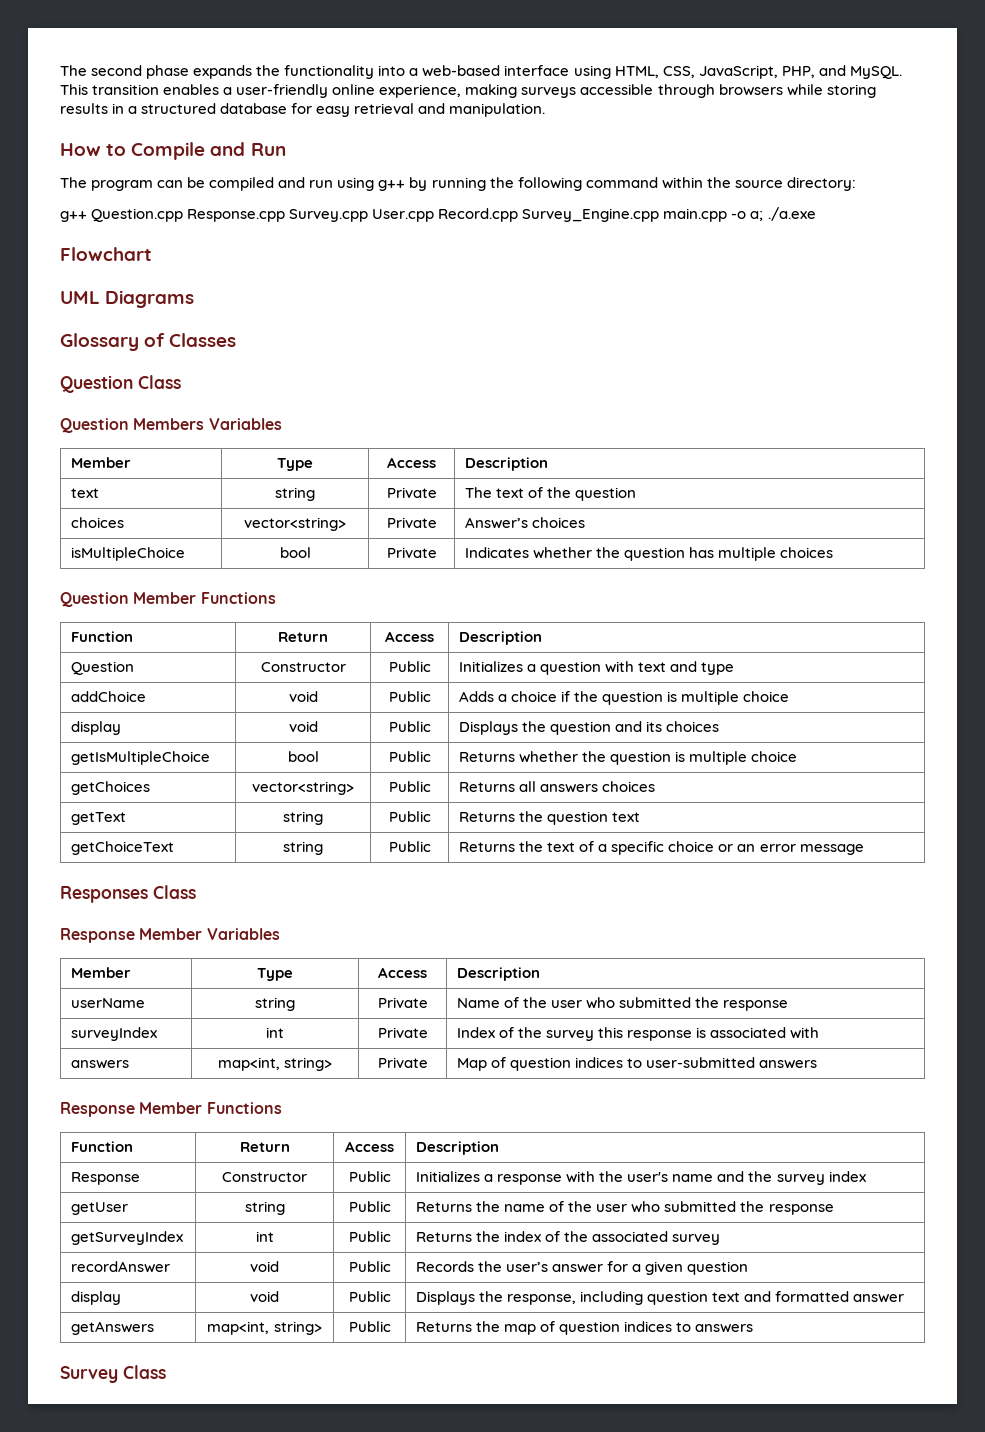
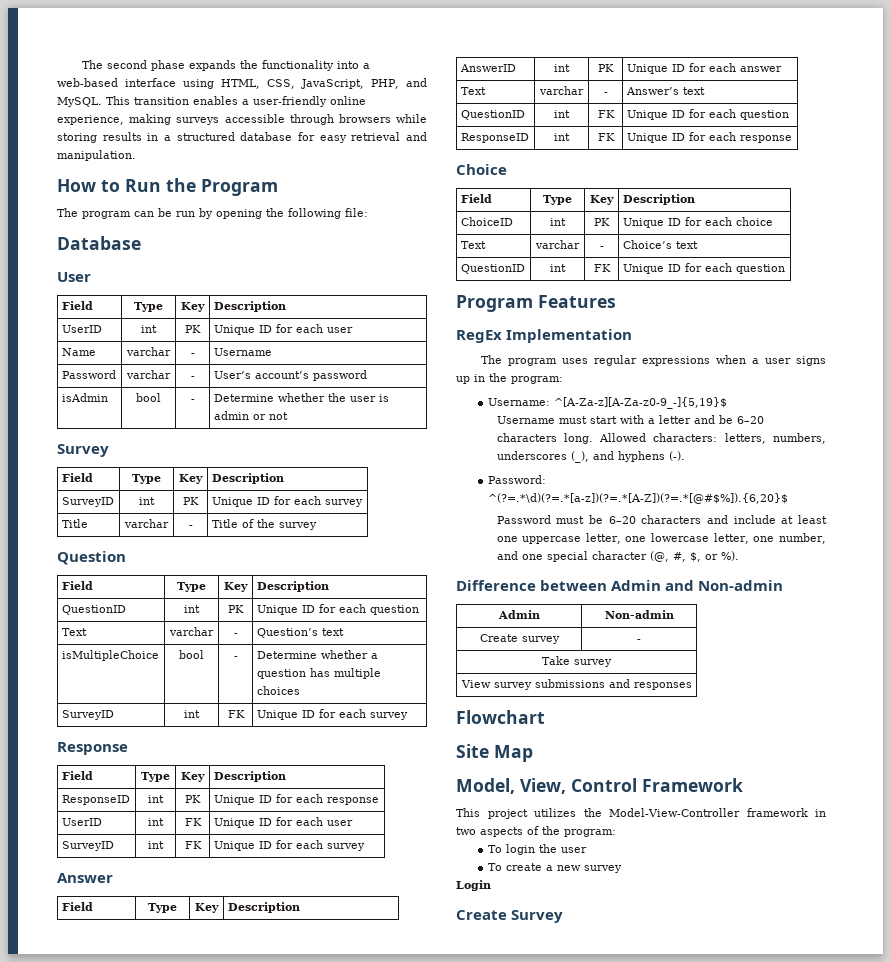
- How to Compile and Run
+ How to Run the Program
- The program can be compiled and run using g++ by running the following command within the source directory:
- g++ Question.cpp Response.cpp Survey.cpp User.cpp Record.cpp Survey_Engine.cpp main.cpp -o a; ./a.exe
+ The program can be run by opening the following file:
+ Database
+ User
+ Field | Type | Key | Description
+ UserID | int | PK | Unique ID for each user
+ Name | varchar | - | Username
+ Password | varchar | - | User’s account’s password
+ isAdmin | bool | - | Determine whether the user is admin or not
+ Survey
+ Field | Type | Key | Description
+ SurveyID | int | PK | Unique ID for each survey
+ Title | varchar | - | Title of the survey
+ Question
+ Field | Type | Key | Description
+ QuestionID | int | PK | Unique ID for each question
+ Text | varchar | - | Question’s text
+ isMultipleChoice | bool | - | Determine whether a question has multiple choices
+ SurveyID | int | FK | Unique ID for each survey
+ Response
+ Field | Type | Key | Description
+ ResponseID | int | PK | Unique ID for each response
+ UserID | int | FK | Unique ID for each user
+ SurveyID | int | FK | Unique ID for each survey
+ Answer
+ Field | Type | Key | Description
+ AnswerID | int | PK | Unique ID for each answer
+ Text | varchar | - | Answer’s text
+ QuestionID | int | FK | Unique ID for each question
+ ResponseID | int | FK | Unique ID for each response
+ Choice
+ Field | Type | Key | Description
+ ChoiceID | int | PK | Unique ID for each choice
+ Text | varchar | - | Choice’s text
+ QuestionID | int | FK | Unique ID for each question
+ Program Features
+ RegEx Implementation
+ The program uses regular expressions when a user signs up in the program:
+ Username: ^[A-Za-z][A-Za-z0-9_-]{5,19}$
+ Username must start with a letter and be 6–20 characters long. Allowed characters: letters, numbers, underscores (_), and hyphens (-).
+ Password: ^(?=.*\d)(?=.*[a-z])(?=.*[A-Z])(?=.*[@#$%]).{6,20}$
+ Password must be 6–20 characters and include at least one uppercase letter, one lowercase letter, one number, and one special character (@, #, $, or %).
+ Difference between Admin and Non-admin
+ Admin | Non-admin
+ Create survey | -
+ Take survey
+ View survey submissions and responses
  Flowchart
- UML Diagrams
- Glossary of Classes
- Question Class
- Question Members Variables
- Member | Type | Access | Description
- text | string | Private | The text of the question
- choices | vector<string> | Private | Answer’s choices
- isMultipleChoice | bool | Private | Indicates whether the question has multiple choices
- Question Member Functions
- Function | Return | Access | Description
- Question | Constructor | Public | Initializes a question with text and type
- addChoice | void | Public | Adds a choice if the question is multiple choice
- display | void | Public | Displays the question and its choices
- getIsMultipleChoice | bool | Public | Returns whether the question is multiple choice
- getChoices | vector<string> | Public | Returns all answers choices
- getText | string | Public | Returns the question text
- getChoiceText | string | Public | Returns the text of a specific choice or an error message
- Responses Class
- Response Member Variables
- Member | Type | Access | Description
- userName | string | Private | Name of the user who submitted the response
- surveyIndex | int | Private | Index of the survey this response is associated with
- answers | map<int, string> | Private | Map of question indices to user-submitted answers
- Response Member Functions
- Function | Return | Access | Description
- Response | Constructor | Public | Initializes a response with the user's name and the survey index
- getUser | string | Public | Returns the name of the user who submitted the response
- getSurveyIndex | int | Public | Returns the index of the associated survey
- recordAnswer | void | Public | Records the user’s answer for a given question
- display | void | Public | Displays the response, including question text and formatted answer
- getAnswers | map<int, string> | Public | Returns the map of question indices to answers
- Survey Class
+ Site Map
+ Model, View, Control Framework
+ This project utilizes the Model-View-Controller framework in two aspects of the program:
+ To login the user
+ To create a new survey
+ Login
+ Create Survey

